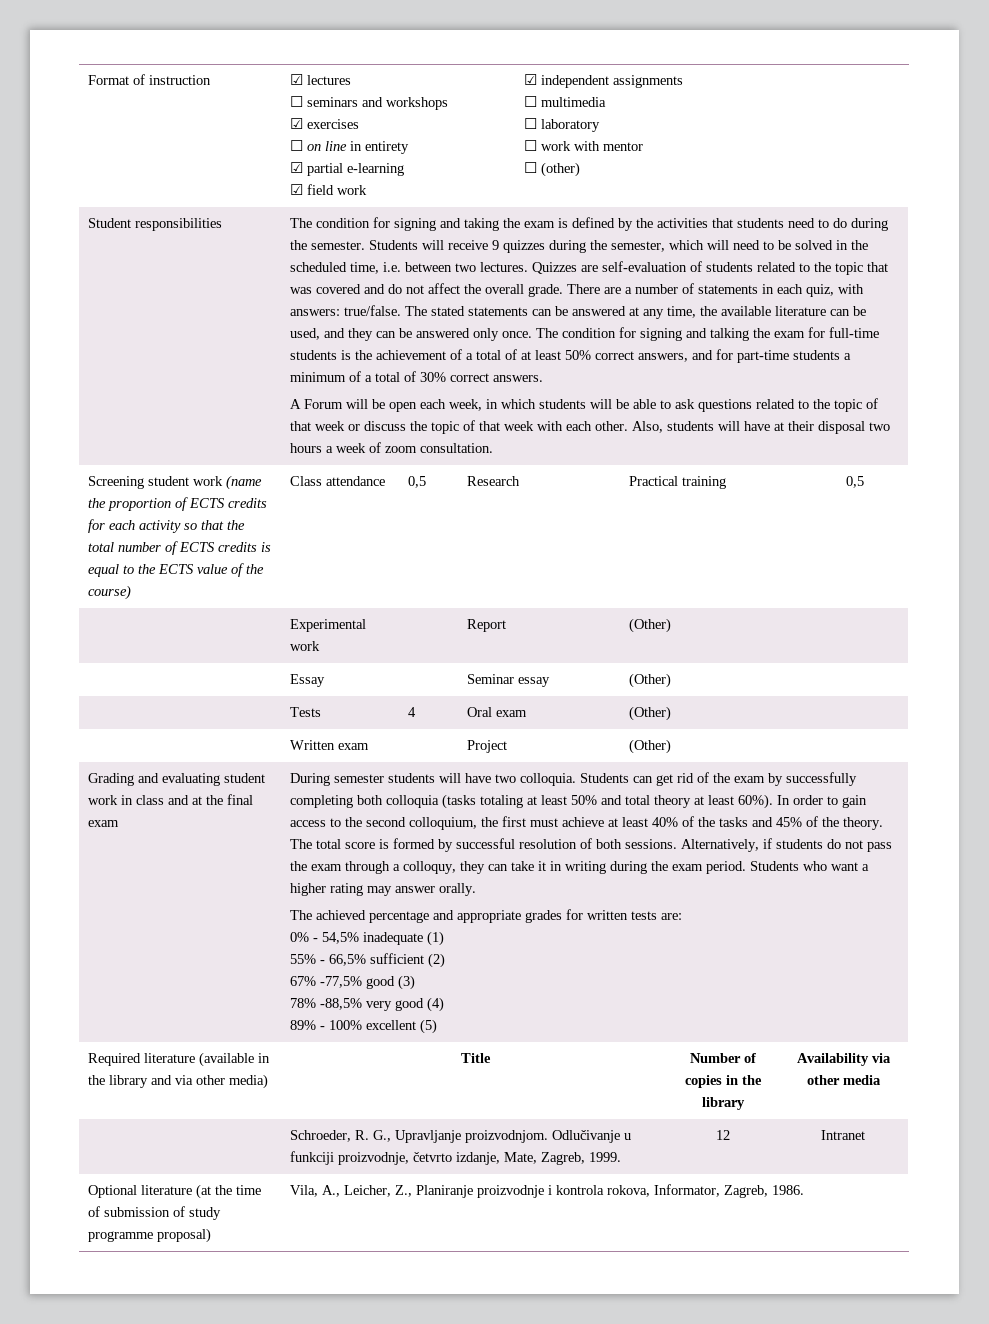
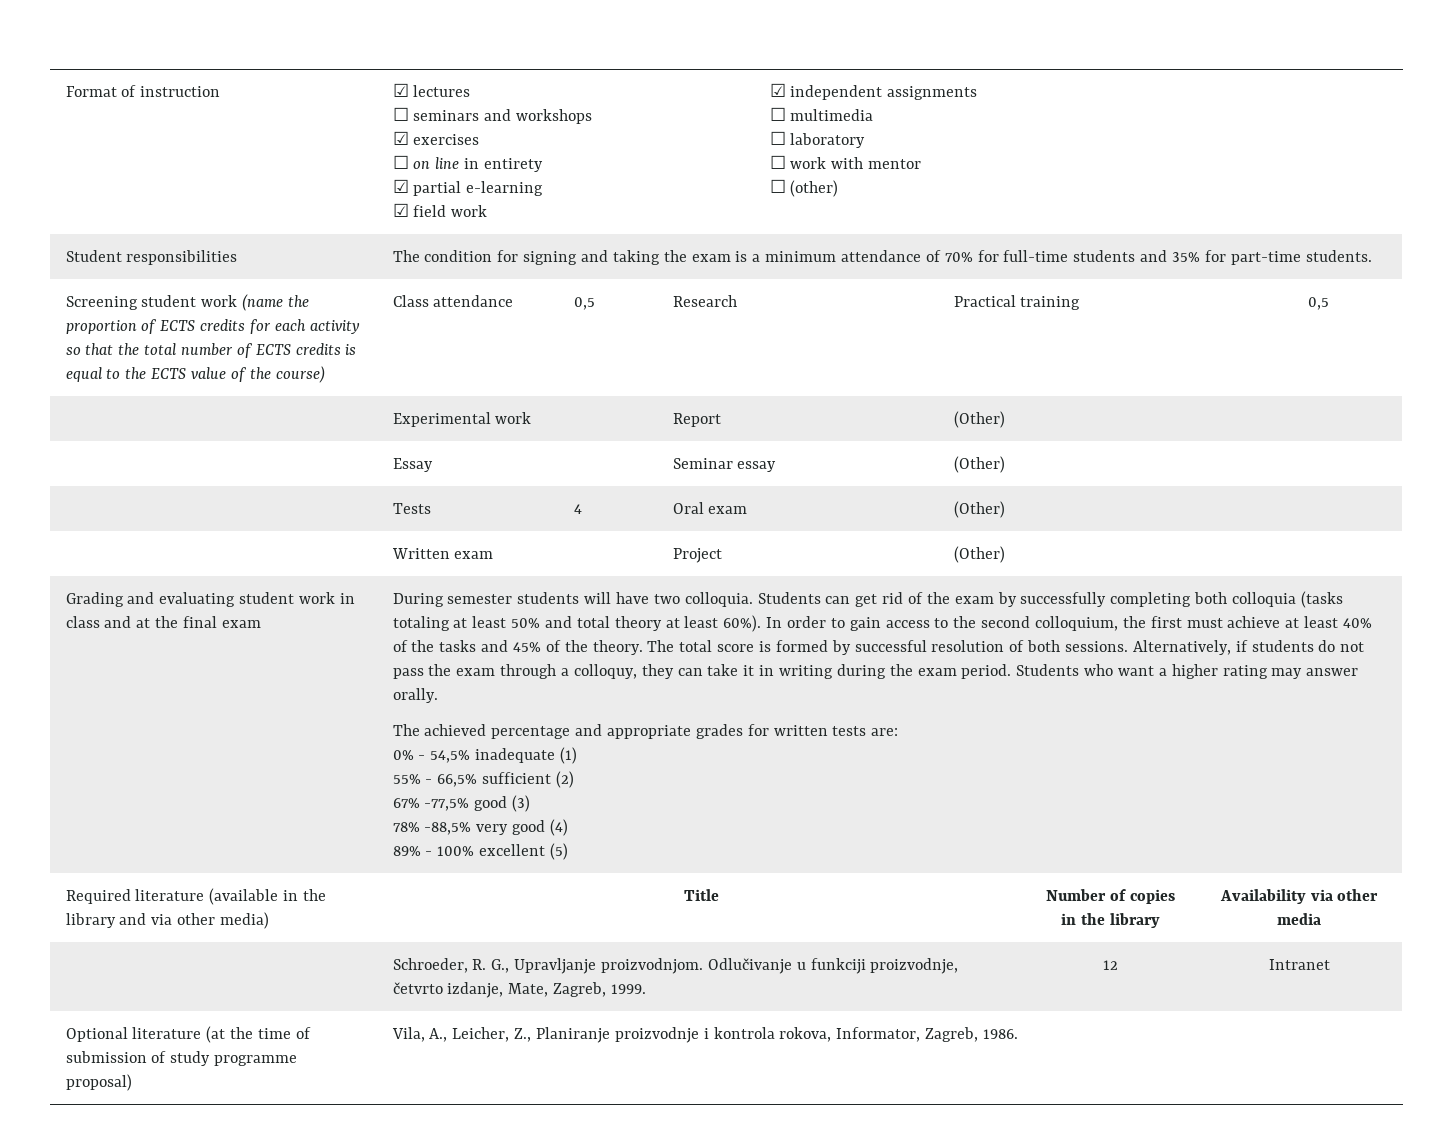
- The condition for signing and taking the exam is defined by the activities that students need to do during the semester. Students will receive 9 quizzes during the semester, which will need to be solved in the scheduled time, i.e. between two lectures. Quizzes are self-evaluation of students related to the topic that was covered and do not affect the overall grade. There are a number of statements in each quiz, with answers: true/false. The stated statements can be answered at any time, the available literature can be used, and they can be answered only once. The condition for signing and talking the exam for full-time students is the achievement of a total of at least 50% correct answers, and for part-time students a minimum of a total of 30% correct answers.
- A Forum will be open each week, in which students will be able to ask questions related to the topic of that week or discuss the topic of that week with each other. Also, students will have at their disposal two hours a week of zoom consultation.
+ The condition for signing and taking the exam is a minimum attendance of 70% for full-time students and 35% for part-time students.

